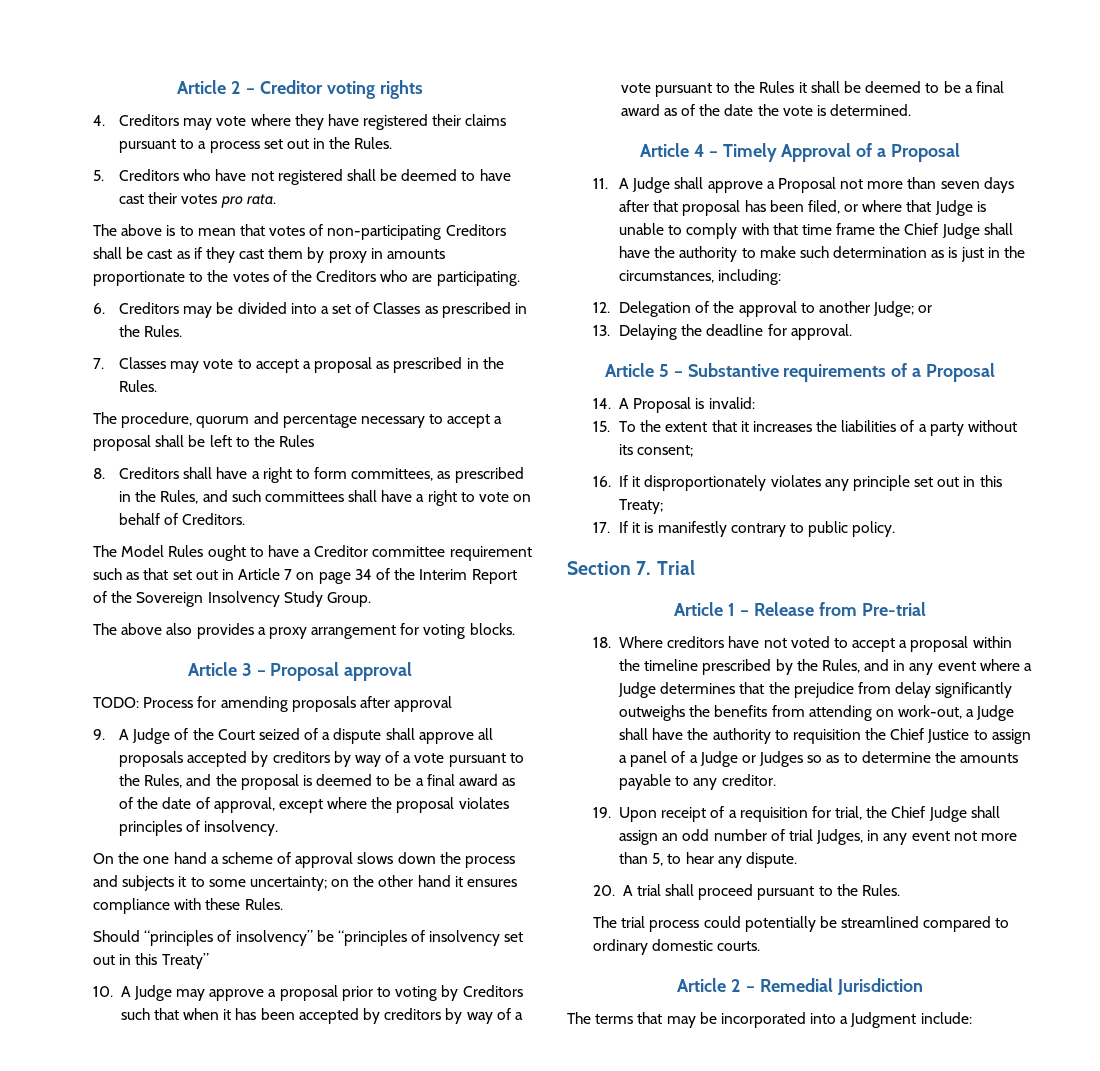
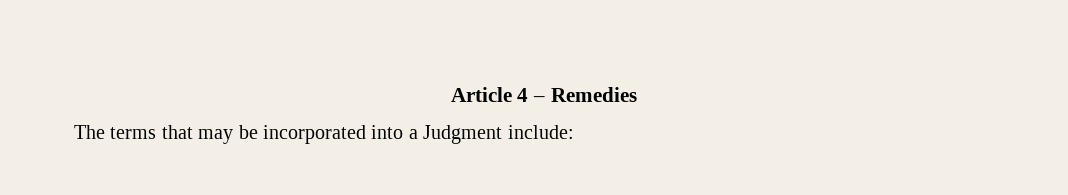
- Article 2 – Creditor voting rights
- 4. Creditors may vote where they have registered their claims pursuant to a process set out in the Rules.
- 5. Creditors who have not registered shall be deemed to have cast their votes pro rata.
- The above is to mean that votes of non-participating Creditors shall be cast as if they cast them by proxy in amounts proportionate to the votes of the Creditors who are participating.
- 6. Creditors may be divided into a set of Classes as prescribed in the Rules.
- 7. Classes may vote to accept a proposal as prescribed in the Rules.
- The procedure, quorum and percentage necessary to accept a proposal shall be left to the Rules
- 8. Creditors shall have a right to form committees, as prescribed in the Rules, and such committees shall have a right to vote on behalf of Creditors.
- The Model Rules ought to have a Creditor committee requirement such as that set out in Article 7 on page 34 of the Interim Report of the Sovereign Insolvency Study Group.
- The above also provides a proxy arrangement for voting blocks.
- Article 3 – Proposal approval
- TODO: Process for amending proposals after approval
- 9. A Judge of the Court seized of a dispute shall approve all proposals accepted by creditors by way of a vote pursuant to the Rules, and the proposal is deemed to be a final award as of the date of approval, except where the proposal violates principles of insolvency.
- On the one hand a scheme of approval slows down the process and subjects it to some uncertainty; on the other hand it ensures compliance with these Rules.
- Should “principles of insolvency” be “principles of insolvency set out in this Treaty”
- 10. A Judge may approve a proposal prior to voting by Creditors such that when it has been accepted by creditors by way of a vote pursuant to the Rules it shall be deemed to be a final award as of the date the vote is determined.
- Article 4 – Timely Approval of a Proposal
- 11. A Judge shall approve a Proposal not more than seven days after that proposal has been filed, or where that Judge is unable to comply with that time frame the Chief Judge shall have the authority to make such determination as is just in the circumstances, including:
- 12. Delegation of the approval to another Judge; or
- 13. Delaying the deadline for approval.
- Article 5 – Substantive requirements of a Proposal
- 14. A Proposal is invalid:
- 15. To the extent that it increases the liabilities of a party without its consent;
- 16. If it disproportionately violates any principle set out in this Treaty;
- 17. If it is manifestly contrary to public policy.
- Section 7. Trial
- Article 1 – Release from Pre-trial
- 18. Where creditors have not voted to accept a proposal within the timeline prescribed by the Rules, and in any event where a Judge determines that the prejudice from delay significantly outweighs the benefits from attending on work-out, a Judge shall have the authority to requisition the Chief Justice to assign a panel of a Judge or Judges so as to determine the amounts payable to any creditor.
- 19. Upon receipt of a requisition for trial, the Chief Judge shall assign an odd number of trial Judges, in any event not more than 5, to hear any dispute.
- 20. A trial shall proceed pursuant to the Rules.
- The trial process could potentially be streamlined compared to ordinary domestic courts.
- Article 2 – Remedial Jurisdiction
+ Article 4 – Remedies

